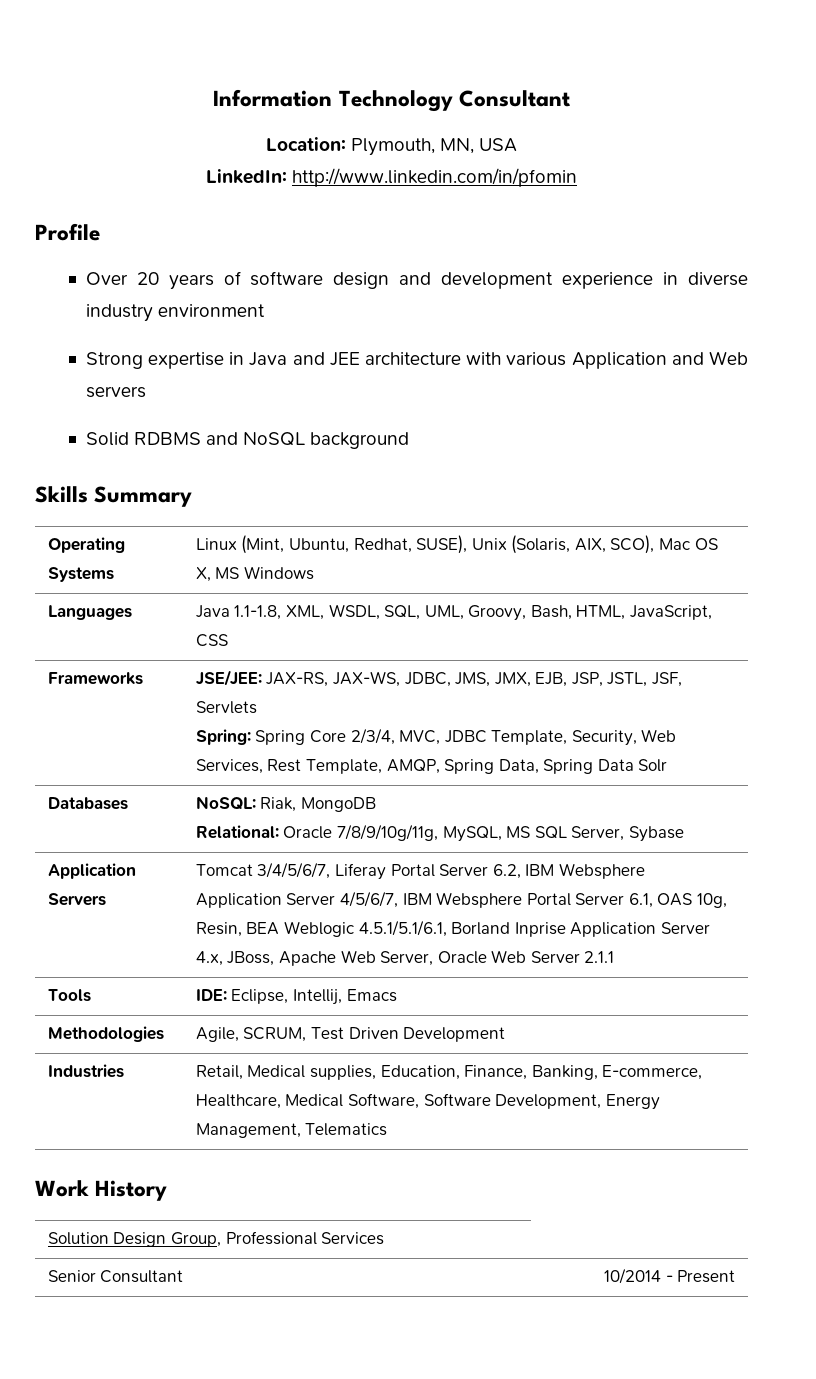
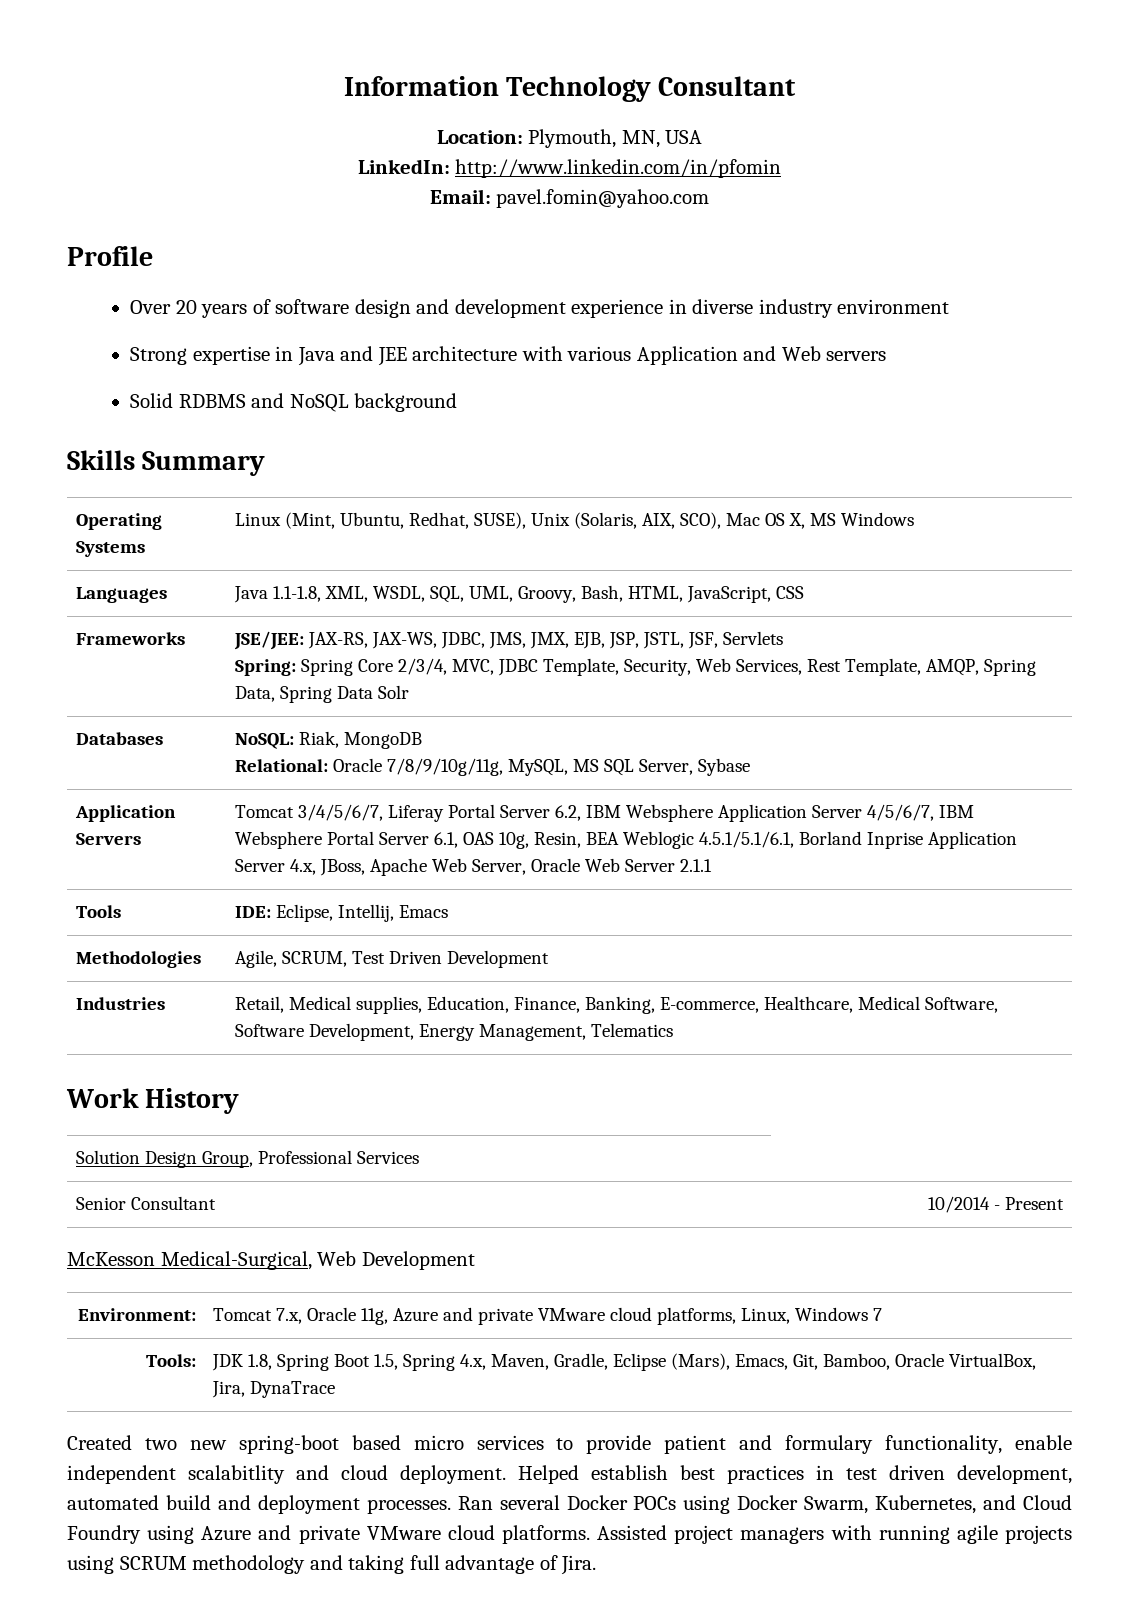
+ Email: pavel.fomin@yahoo.com
+ McKesson Medical-Surgical, Web Development
+ Environment: | Tomcat 7.x, Oracle 11g, Azure and private VMware cloud platforms, Linux, Windows 7
+ Tools: | JDK 1.8, Spring Boot 1.5, Spring 4.x, Maven, Gradle, Eclipse (Mars), Emacs, Git, Bamboo, Oracle VirtualBox, Jira, DynaTrace
+ Created two new spring-boot based micro services to provide patient and formulary functionality, enable independent scalabitlity and cloud deployment. Helped establish best practices in test driven development, automated build and deployment processes. Ran several Docker POCs using Docker Swarm, Kubernetes, and Cloud Foundry using Azure and private VMware cloud platforms. Assisted project managers with running agile projects using SCRUM methodology and taking full advantage of Jira.

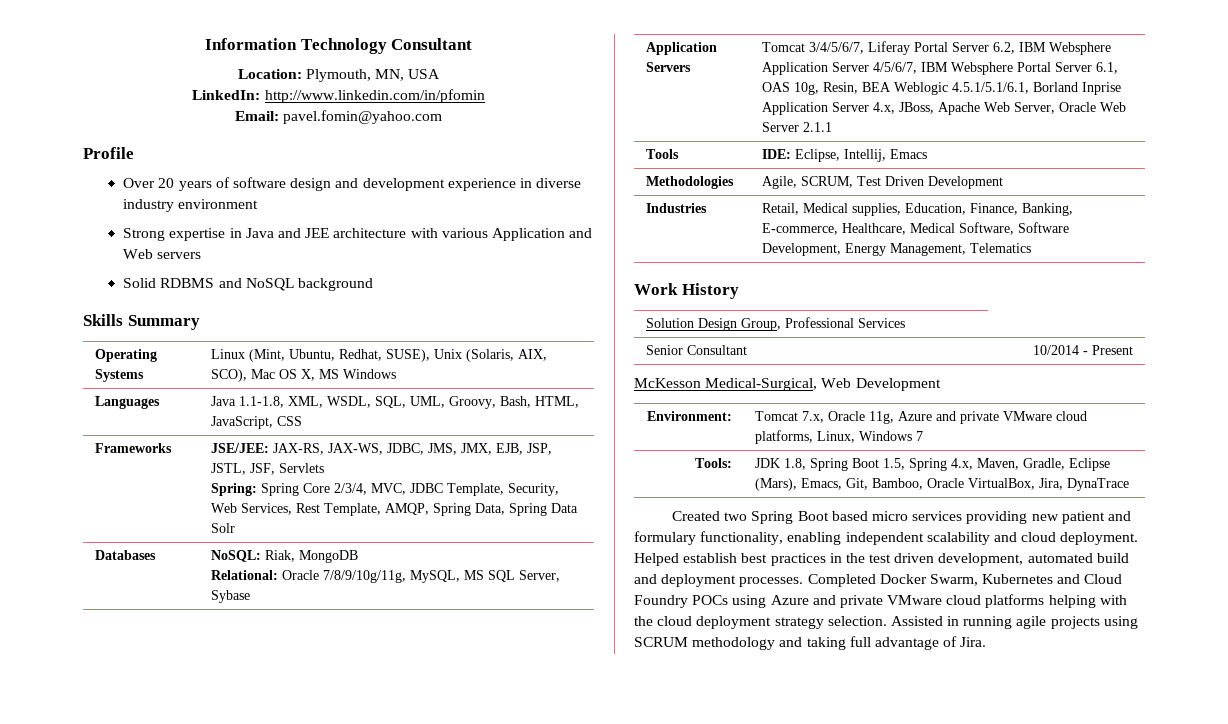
- Created two new spring-boot based micro services to provide patient and formulary functionality, enable independent scalabitlity and cloud deployment.
+ Created two Spring Boot based micro services providing new patient and formulary functionality, enabling independent scalability and cloud deployment.
- Helped establish best practices in test driven development, automated build and deployment processes.
+ Helped establish best practices in the test driven development, automated build and deployment processes.
- Ran several Docker POCs using Docker Swarm, Kubernetes, and Cloud Foundry using Azure and private VMware cloud platforms. Assisted project managers with running agile projects using SCRUM methodology and taking full advantage of Jira.
+ Completed Docker Swarm, Kubernetes and Cloud Foundry POCs using Azure and private VMware cloud platforms helping with the cloud deployment strategy selection. Assisted in running agile projects using SCRUM methodology and taking full advantage of Jira.

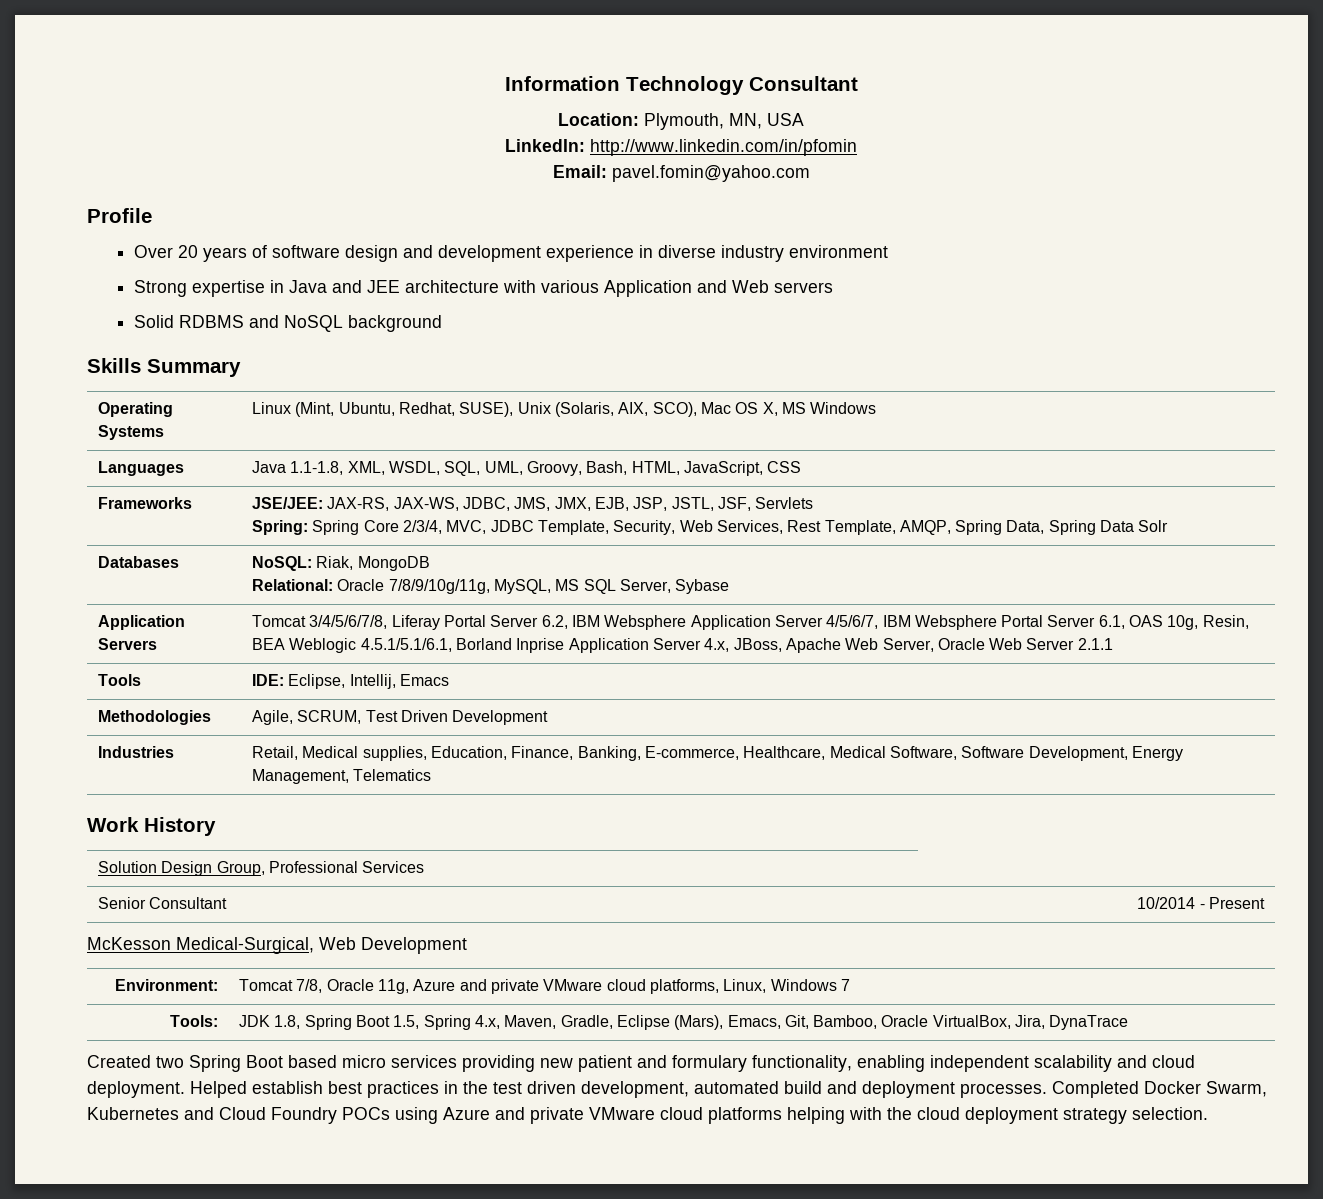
- Application Servers | Tomcat 3/4/5/6/7, Liferay Portal Server 6.2, IBM Websphere Application Server 4/5/6/7, IBM Websphere Portal Server 6.1, OAS 10g, Resin, BEA Weblogic 4.5.1/5.1/6.1, Borland Inprise Application Server 4.x, JBoss, Apache Web Server, Oracle Web Server 2.1.1
+ Application Servers | Tomcat 3/4/5/6/7/8, Liferay Portal Server 6.2, IBM Websphere Application Server 4/5/6/7, IBM Websphere Portal Server 6.1, OAS 10g, Resin, BEA Weblogic 4.5.1/5.1/6.1, Borland Inprise Application Server 4.x, JBoss, Apache Web Server, Oracle Web Server 2.1.1
- Environment: | Tomcat 7.x, Oracle 11g, Azure and private VMware cloud platforms, Linux, Windows 7
+ Environment: | Tomcat 7/8, Oracle 11g, Azure and private VMware cloud platforms, Linux, Windows 7
- Assisted in running agile projects using SCRUM methodology and taking full advantage of Jira.

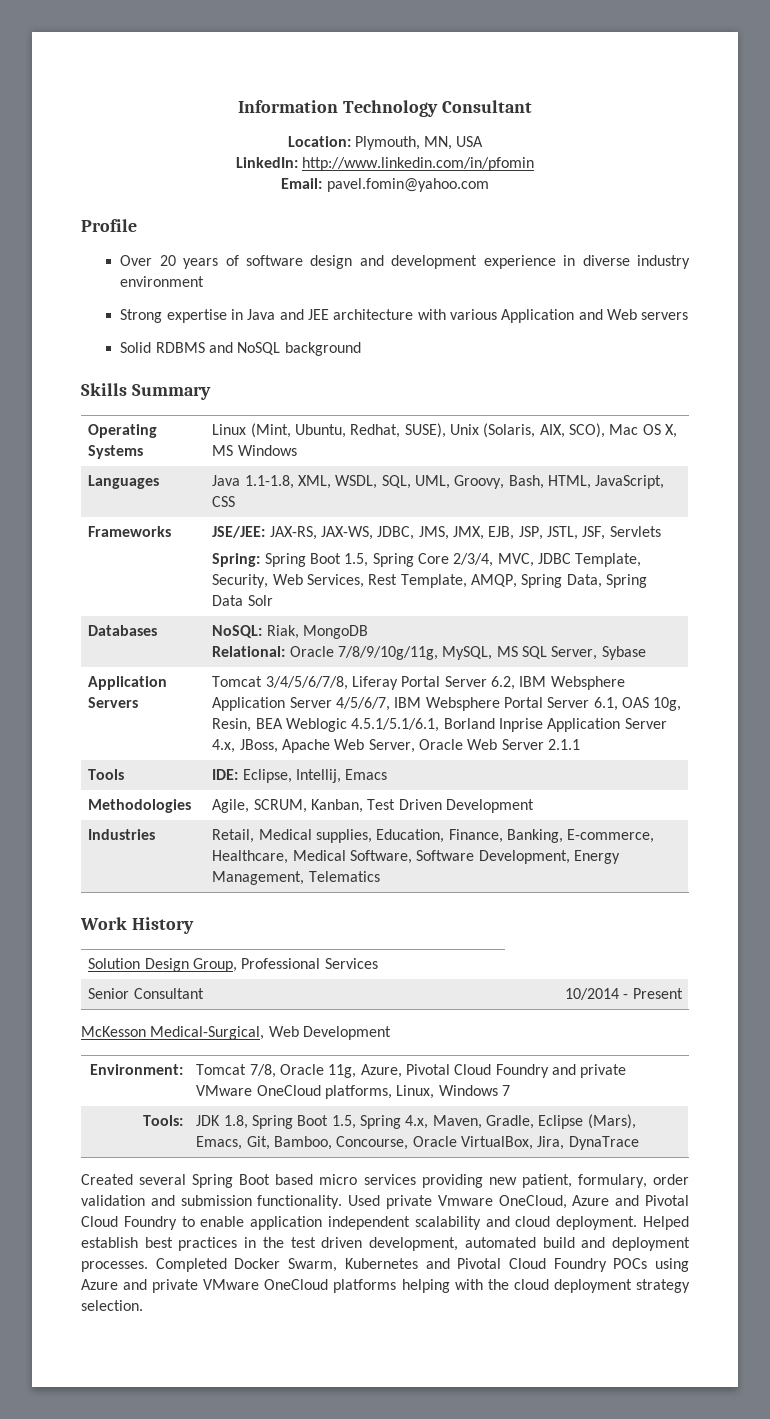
  Frameworks | JSE/JEE: JAX-RS, JAX-WS, JDBC, JMS, JMX, EJB, JSP, JSTL, JSF, Servlets
- Spring: Spring Core 2/3/4, MVC, JDBC Template, Security, Web Services, Rest Template, AMQP, Spring Data, Spring Data Solr
+ Spring: Spring Boot 1.5, Spring Core 2/3/4, MVC, JDBC Template, Security, Web Services, Rest Template, AMQP, Spring Data, Spring Data Solr
- Methodologies | Agile, SCRUM, Test Driven Development
+ Methodologies | Agile, SCRUM, Kanban, Test Driven Development
- Environment: | Tomcat 7/8, Oracle 11g, Azure and private VMware cloud platforms, Linux, Windows 7
+ Environment: | Tomcat 7/8, Oracle 11g, Azure, Pivotal Cloud Foundry and private VMware OneCloud platforms, Linux, Windows 7
- Tools: | JDK 1.8, Spring Boot 1.5, Spring 4.x, Maven, Gradle, Eclipse (Mars), Emacs, Git, Bamboo, Oracle VirtualBox, Jira, DynaTrace
+ Tools: | JDK 1.8, Spring Boot 1.5, Spring 4.x, Maven, Gradle, Eclipse (Mars), Emacs, Git, Bamboo, Concourse, Oracle VirtualBox, Jira, DynaTrace
- Created two Spring Boot based micro services providing new patient and formulary functionality, enabling independent scalability and cloud deployment.
+ Created several Spring Boot based micro services providing new patient, formulary, order validation and submission functionality. Used private Vmware OneCloud, Azure and Pivotal Cloud Foundry to enable application independent scalability and cloud deployment.
- Completed Docker Swarm, Kubernetes and Cloud Foundry POCs using Azure and private VMware cloud platforms helping with the cloud deployment strategy selection.
+ Completed Docker Swarm, Kubernetes and Pivotal Cloud Foundry POCs using Azure and private VMware OneCloud platforms helping with the cloud deployment strategy selection.

